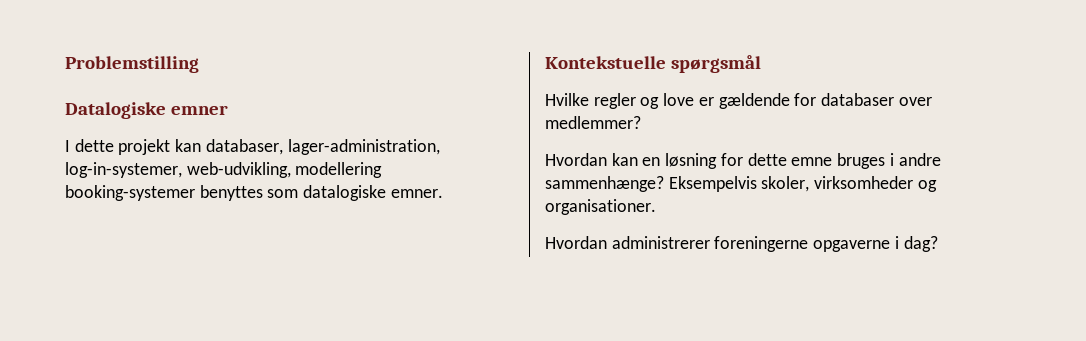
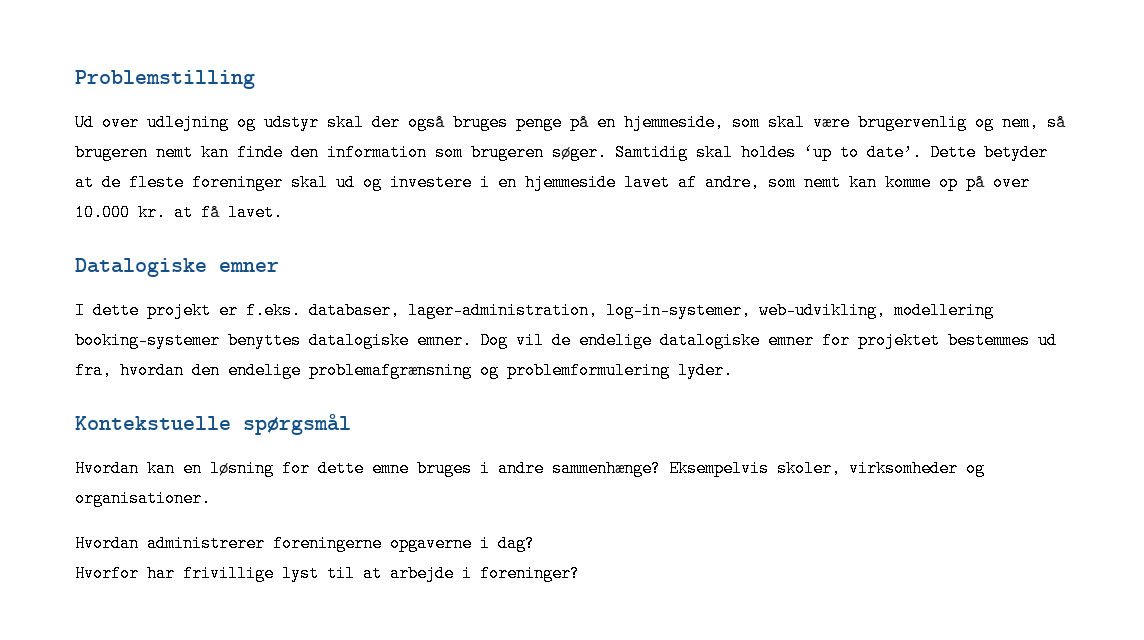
+ Ud over udlejning og udstyr skal der også bruges penge på en hjemmeside, som skal være brugervenlig og nem, så brugeren nemt kan finde den information som brugeren søger. Samtidig skal holdes ‘up to date’. Dette betyder at de fleste foreninger skal ud og investere i en hjemmeside lavet af andre, som nemt kan komme op på over 10.000 kr. at få lavet.
- I dette projekt kan databaser, lager-administration, log-in-systemer, web-udvikling, modellering booking-systemer benyttes som datalogiske emner.
+ I dette projekt er f.eks. databaser, lager-administration, log-in-systemer, web-udvikling, modellering booking-systemer benyttes datalogiske emner. Dog vil de endelige datalogiske emner for projektet bestemmes ud fra, hvordan den endelige problemafgrænsning og problemformulering lyder.
  Kontekstuelle spørgsmål
- Hvilke regler og love er gældende for databaser over medlemmer?
+ Hvorfor har frivillige lyst til at arbejde i foreninger?

